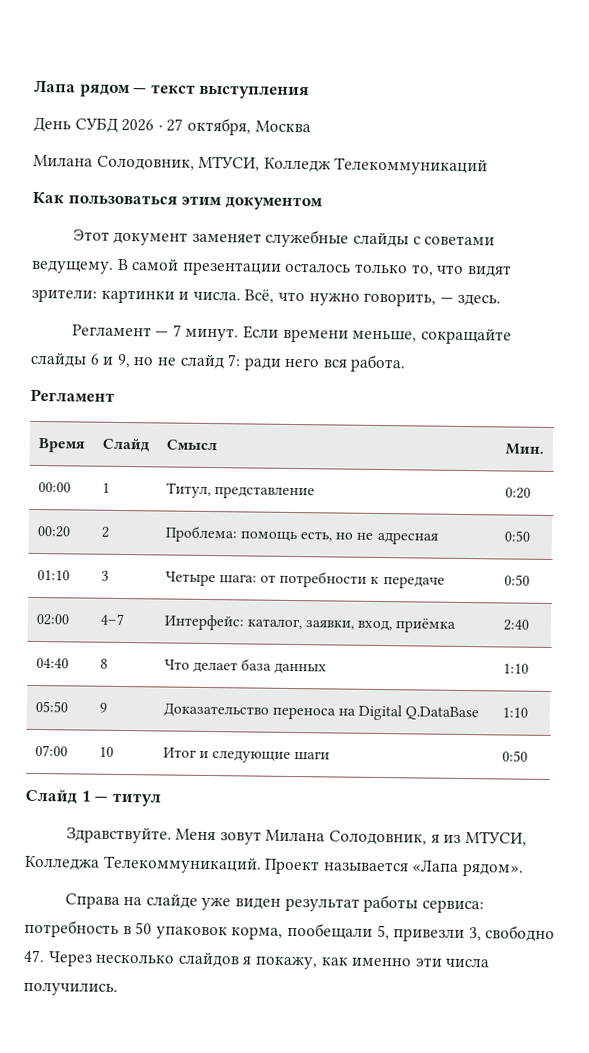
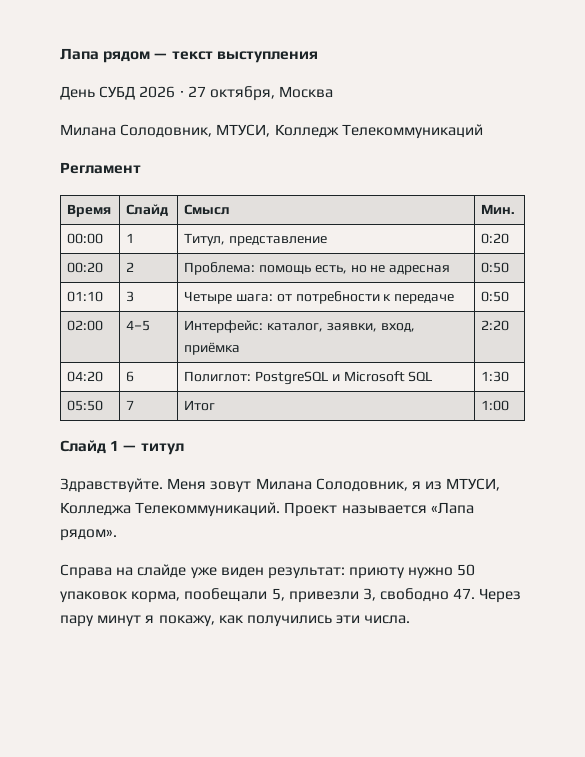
- Как пользоваться этим документом
- Этот документ заменяет служебные слайды с советами ведущему. В самой презентации осталось только то, что видят зрители: картинки и числа. Всё, что нужно говорить, — здесь.
- Регламент — 7 минут. Если времени меньше, сокращайте слайды 6 и 9, но не слайд 7: ради него вся работа.
- 02:00 | 4–7 | Интерфейс: каталог, заявки, вход, приёмка | 2:40
- 04:40 | 8 | Что делает база данных | 1:10
- 05:50 | 9 | Доказательство переноса на Digital Q.DataBase | 1:10
- 07:00 | 10 | Итог и следующие шаги | 0:50
+ 02:00 | 4–5 | Интерфейс: каталог, заявки, вход, приёмка | 2:20
+ 04:20 | 6 | Полиглот: PostgreSQL и Microsoft SQL | 1:30
+ 05:50 | 7 | Итог | 1:00
- Справа на слайде уже виден результат работы сервиса: потребность в 50 упаковок корма, пообещали 5, привезли 3, свободно 47. Через несколько слайдов я покажу, как именно эти числа получились.
+ Справа на слайде уже виден результат: приюту нужно 50 упаковок корма, пообещали 5, привезли 3, свободно 47. Через пару минут я покажу, как получились эти числа.

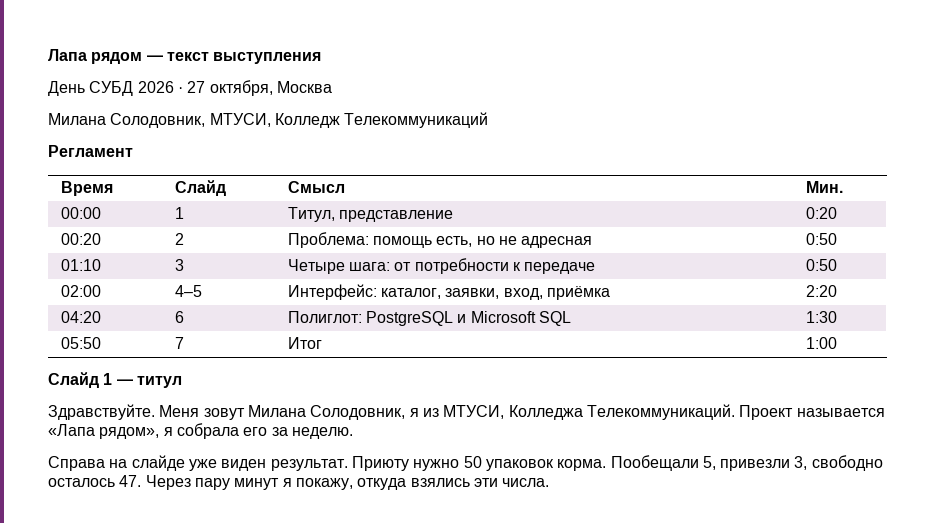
- Проект называется «Лапа рядом».
+ Проект называется «Лапа рядом», я собрала его за неделю.
- Справа на слайде уже виден результат: приюту нужно 50 упаковок корма, пообещали 5, привезли 3, свободно 47. Через пару минут я покажу, как получились эти числа.
+ Справа на слайде уже виден результат. Приюту нужно 50 упаковок корма. Пообещали 5, привезли 3, свободно осталось 47. Через пару минут я покажу, откуда взялись эти числа.

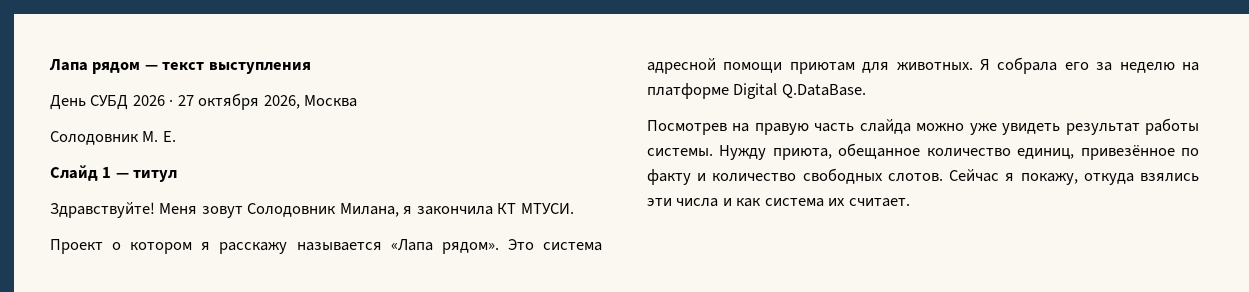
- День СУБД 2026 · 27 октября, Москва
+ День СУБД 2026 · 27 октября 2026, Москва
- Милана Солодовник, МТУСИ, Колледж Телекоммуникаций
- Регламент
- Время | Слайд | Смысл | Мин.
- 00:00 | 1 | Титул, представление | 0:20
- 00:20 | 2 | Проблема: помощь есть, но не адресная | 0:50
- 01:10 | 3 | Четыре шага: от потребности к передаче | 0:50
- 02:00 | 4–5 | Интерфейс: каталог, заявки, вход, приёмка | 2:20
- 04:20 | 6 | Полиглот: PostgreSQL и Microsoft SQL | 1:30
- 05:50 | 7 | Итог | 1:00
+ Солодовник М. Е.
- Здравствуйте.
+ Здравствуйте!
- Меня зовут Милана Солодовник, я из МТУСИ, Колледжа Телекоммуникаций. Проект называется «Лапа рядом», я собрала его за неделю.
- Справа на слайде уже виден результат. Приюту нужно 50 упаковок корма. Пообещали 5, привезли 3, свободно осталось 47. Через пару минут я покажу, откуда взялись эти числа.
+ Меня зовут Солодовник Милана, я закончила КТ МТУСИ.
+ Проект о котором я расскажу называется «Лапа рядом». Это система адресной помощи приютам для животных. Я собрала его за неделю на платформе Digital Q.DataBase.
+ Посмотрев на правую часть слайда можно уже увидеть результат работы системы. Нужду приюта, обещанное количество единиц, привезённое по факту и количество свободных слотов. Сейчас я покажу, откуда взялись эти числа и как система их считает.

